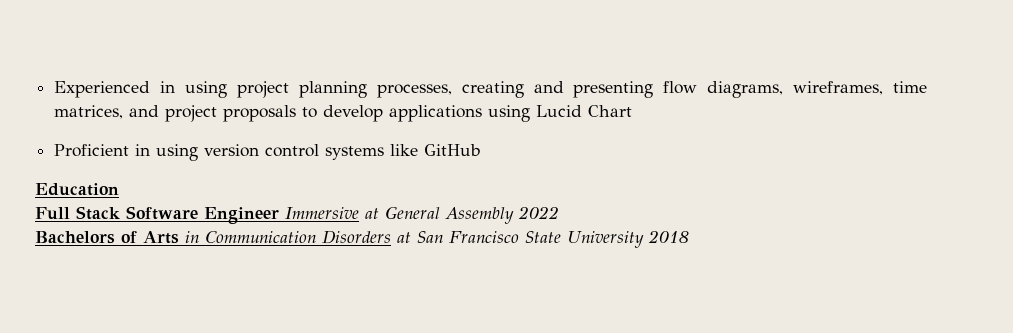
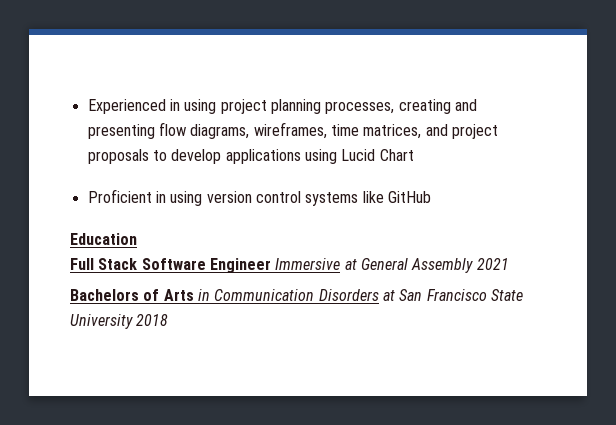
- Full Stack Software Engineer Immersive at General Assembly 2022
+ Full Stack Software Engineer Immersive at General Assembly 2021

